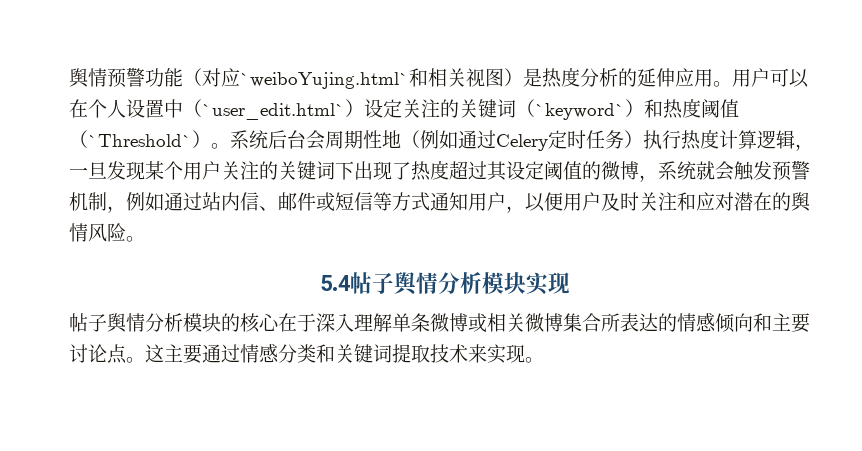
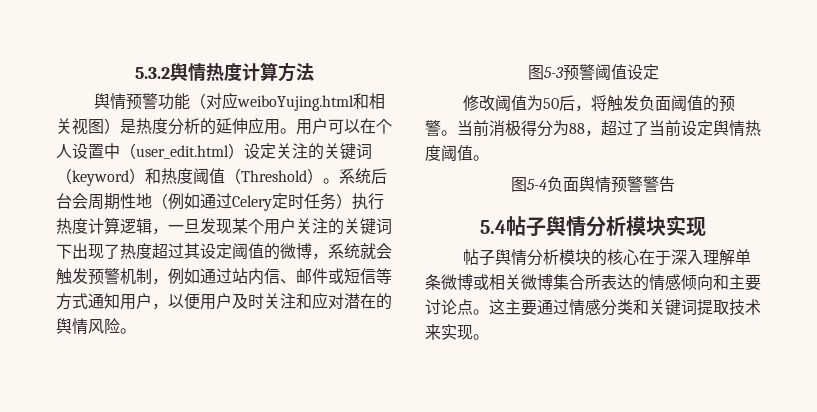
+ 5.3.2舆情热度计算方法
- 舆情预警功能（对应`weiboYujing.html`和相关视图）是热度分析的延伸应用。
+ 舆情预警功能（对应weiboYujing.html和相关视图）是热度分析的延伸应用。
- 用户可以在个人设置中（`user_edit.html`）设定关注的关键词（`keyword`）和热度阈值（`Threshold`）。
+ 用户可以在个人设置中（user_edit.html）设定关注的关键词（keyword）和热度阈值（Threshold）。
+ 图5-3预警阈值设定
+ 修改阈值为50后，将触发负面阈值的预警。当前消极得分为88，超过了当前设定舆情热度阈值。
+ 图5-4负面舆情预警警告

